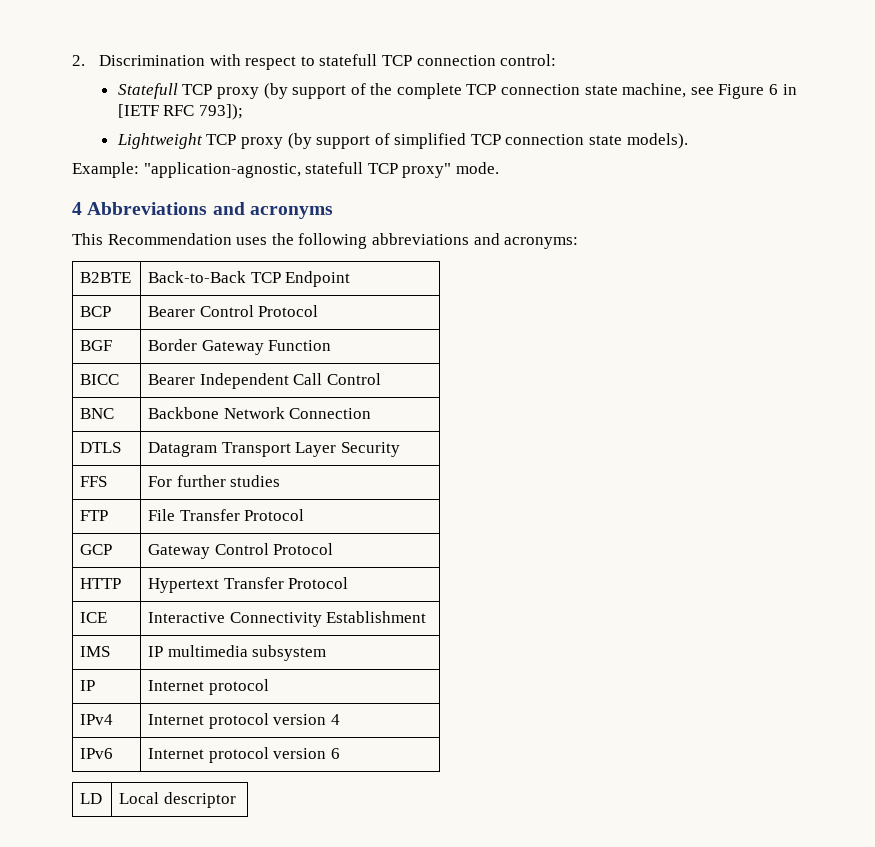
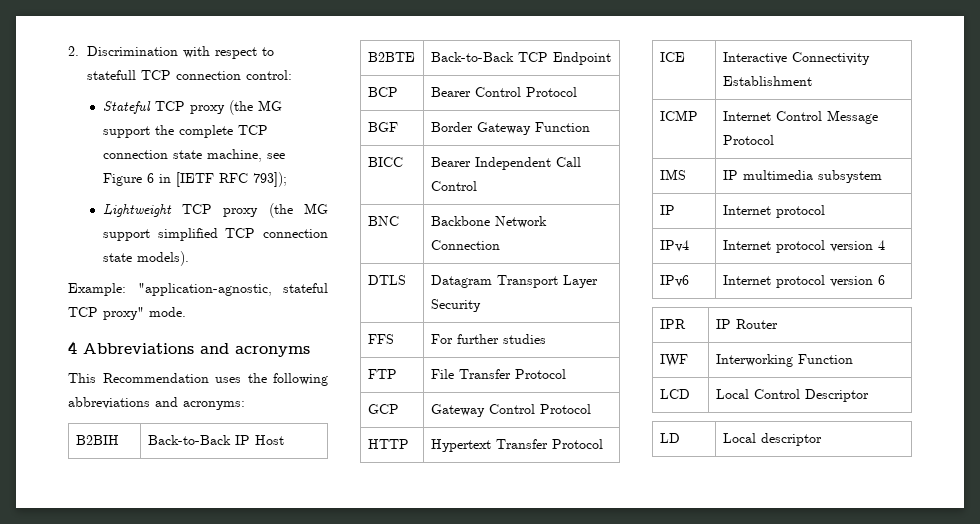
- Statefull TCP proxy (by support of the complete TCP connection state machine, see Figure 6 in [IETF RFC 793]);
+ Stateful TCP proxy (the MG support the complete TCP connection state machine, see Figure 6 in [IETF RFC 793]);
- Lightweight TCP proxy (by support of simplified TCP connection state models).
+ Lightweight TCP proxy (the MG support simplified TCP connection state models).
- Example: "application-agnostic, statefull TCP proxy" mode.
+ Example: "application-agnostic, stateful TCP proxy" mode.
+ B2BIH | Back-to-Back IP Host
+ ICMP | Internet Control Message Protocol
+ IPR | IP Router
+ IWF | Interworking Function
+ LCD | Local Control Descriptor

